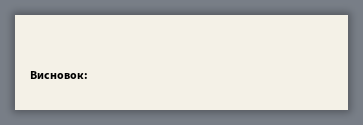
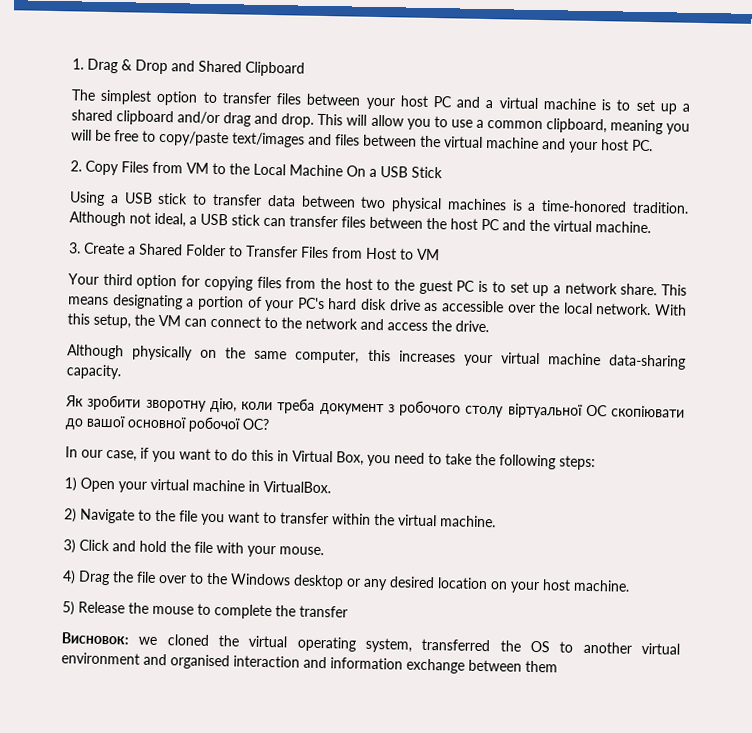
- Висновок:
+ 1. Drag & Drop and Shared Clipboard
+ The simplest option to transfer files between your host PC and a virtual machine is to set up a shared clipboard and/or drag and drop. This will allow you to use a common clipboard, meaning you will be free to copy/paste text/images and files between the virtual machine and your host PC.
+ 2. Copy Files from VM to the Local Machine On a USB Stick
+ Using a USB stick to transfer data between two physical machines is a time-honored tradition. Although not ideal, a USB stick can transfer files between the host PC and the virtual machine.
+ 3. Create a Shared Folder to Transfer Files from Host to VM
+ Your third option for copying files from the host to the guest PC is to set up a network share. This means designating a portion of your PC's hard disk drive as accessible over the local network. With this setup, the VM can connect to the network and access the drive.
+ Although physically on the same computer, this increases your virtual machine data-sharing capacity.
+ Як зробити зворотну дію, коли треба документ з робочого столу віртуальної ОС скопіювати до вашої основної робочої ОС?
+ In our case, if you want to do this in Virtual Box, you need to take the following steps:
+ 1) Open your virtual machine in VirtualBox.
+ 2) Navigate to the file you want to transfer within the virtual machine.
+ 3) Click and hold the file with your mouse.
+ 4) Drag the file over to the Windows desktop or any desired location on your host machine.
+ 5) Release the mouse to complete the transfer
+ Висновок: we cloned the virtual operating system, transferred the OS to another virtual environment and organised interaction and information exchange between them

